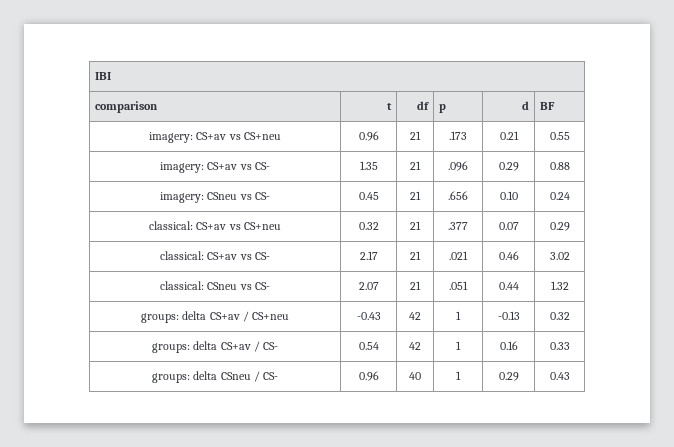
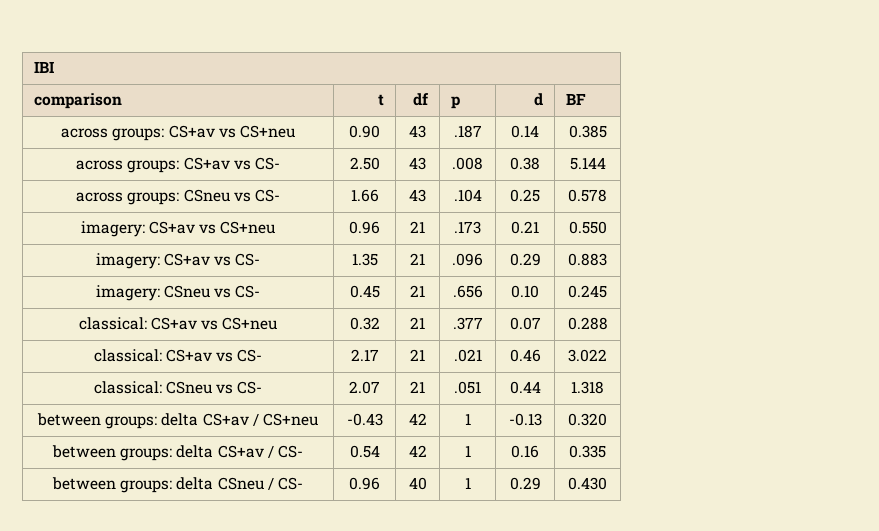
+ across groups: CS+av vs CS+neu | 0.90 | 43 | .187 | 0.14 | 0.385
+ across groups: CS+av vs CS- | 2.50 | 43 | .008 | 0.38 | 5.144
+ across groups: CSneu vs CS- | 1.66 | 43 | .104 | 0.25 | 0.578
- imagery: CS+av vs CS+neu | 0.96 | 21 | .173 | 0.21 | 0.55
+ imagery: CS+av vs CS+neu | 0.96 | 21 | .173 | 0.21 | 0.550
- imagery: CS+av vs CS- | 1.35 | 21 | .096 | 0.29 | 0.88
+ imagery: CS+av vs CS- | 1.35 | 21 | .096 | 0.29 | 0.883
- imagery: CSneu vs CS- | 0.45 | 21 | .656 | 0.10 | 0.24
+ imagery: CSneu vs CS- | 0.45 | 21 | .656 | 0.10 | 0.245
- classical: CS+av vs CS+neu | 0.32 | 21 | .377 | 0.07 | 0.29
+ classical: CS+av vs CS+neu | 0.32 | 21 | .377 | 0.07 | 0.288
- classical: CS+av vs CS- | 2.17 | 21 | .021 | 0.46 | 3.02
+ classical: CS+av vs CS- | 2.17 | 21 | .021 | 0.46 | 3.022
- classical: CSneu vs CS- | 2.07 | 21 | .051 | 0.44 | 1.32
- groups: delta CS+av / CS+neu | -0.43 | 42 | 1 | -0.13 | 0.32
- groups: delta CS+av / CS- | 0.54 | 42 | 1 | 0.16 | 0.33
- groups: delta CSneu / CS- | 0.96 | 40 | 1 | 0.29 | 0.43
+ classical: CSneu vs CS- | 2.07 | 21 | .051 | 0.44 | 1.318
+ between groups: delta CS+av / CS+neu | -0.43 | 42 | 1 | -0.13 | 0.320
+ between groups: delta CS+av / CS- | 0.54 | 42 | 1 | 0.16 | 0.335
+ between groups: delta CSneu / CS- | 0.96 | 40 | 1 | 0.29 | 0.430

